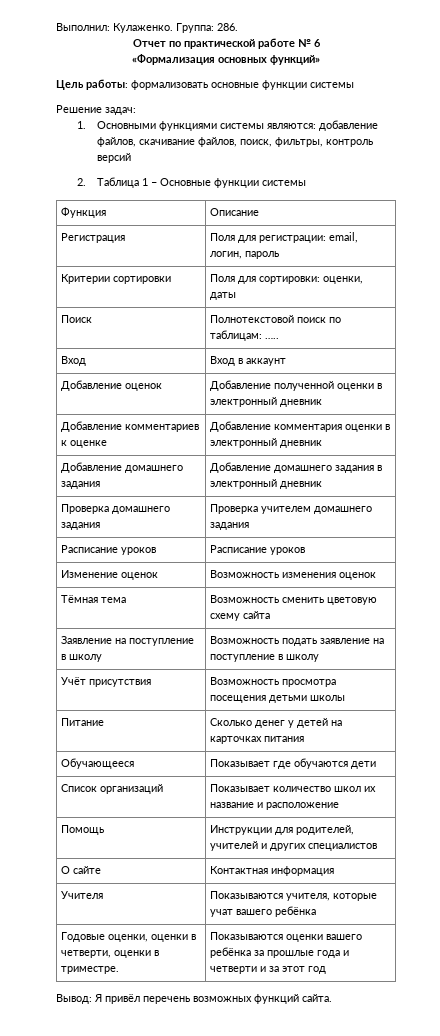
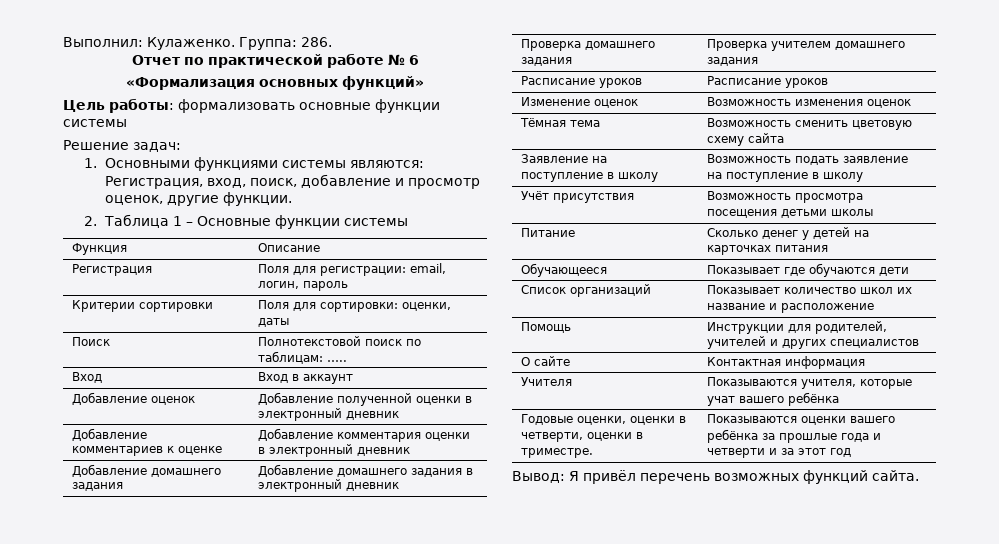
- 1. Основными функциями системы являются: добавление файлов, скачивание файлов, поиск, фильтры, контроль версий
+ 1. Основными функциями системы являются: Регистрация, вход, поиск, добавление и просмотр оценок, другие функции.

